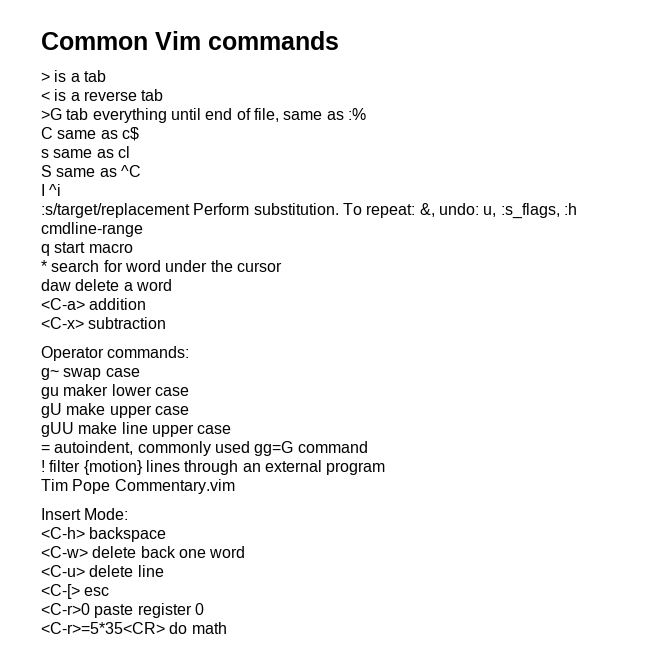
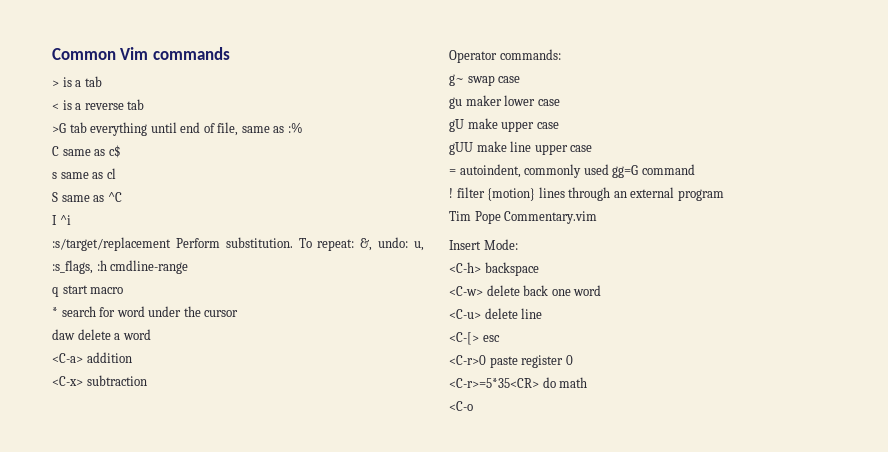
+ <C-o

